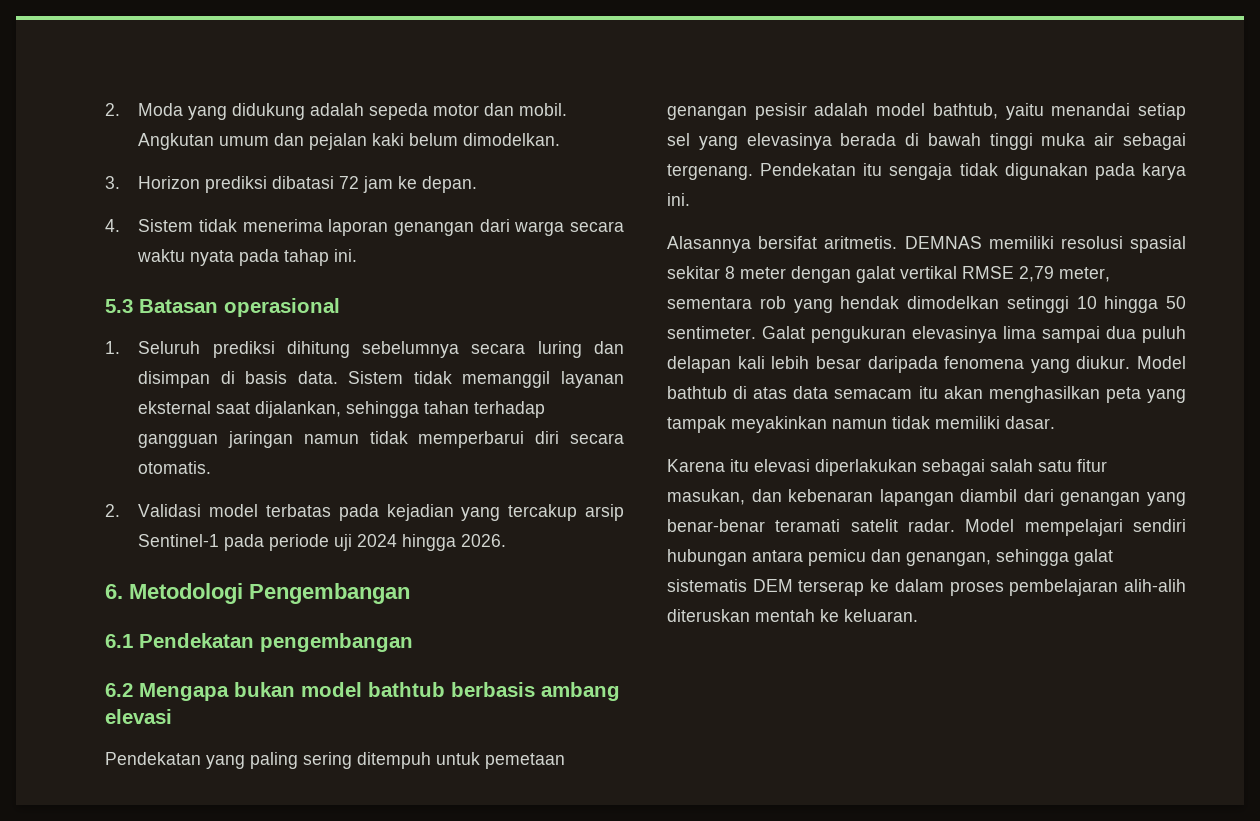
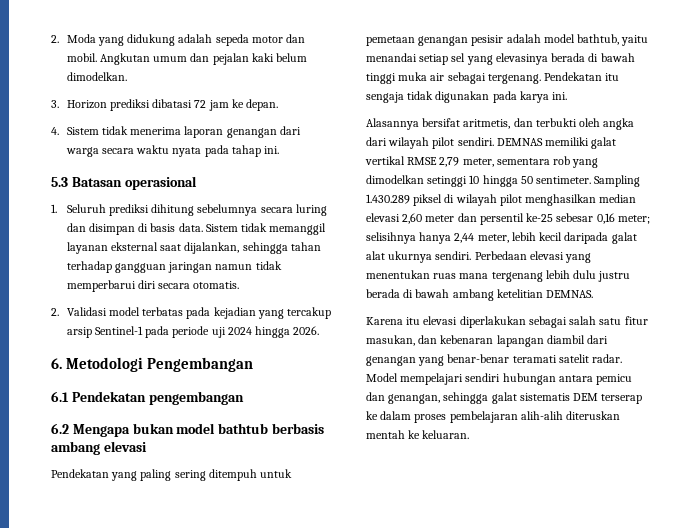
- Alasannya bersifat aritmetis. DEMNAS memiliki resolusi spasial sekitar 8 meter dengan galat vertikal RMSE 2,79 meter, sementara rob yang hendak dimodelkan setinggi 10 hingga 50 sentimeter.
+ Alasannya bersifat aritmetis, dan terbukti oleh angka dari wilayah pilot sendiri. DEMNAS memiliki galat vertikal RMSE 2,79 meter, sementara rob yang dimodelkan setinggi 10 hingga 50 sentimeter.
- Galat pengukuran elevasinya lima sampai dua puluh delapan kali lebih besar daripada fenomena yang diukur. Model bathtub di atas data semacam itu akan menghasilkan peta yang tampak meyakinkan namun tidak memiliki dasar.
+ Sampling 1.430.289 piksel di wilayah pilot menghasilkan median elevasi 2,60 meter dan persentil ke-25 sebesar 0,16 meter; selisihnya hanya 2,44 meter, lebih kecil daripada galat alat ukurnya sendiri. Perbedaan elevasi yang menentukan ruas mana tergenang lebih dulu justru berada di bawah ambang ketelitian DEMNAS.

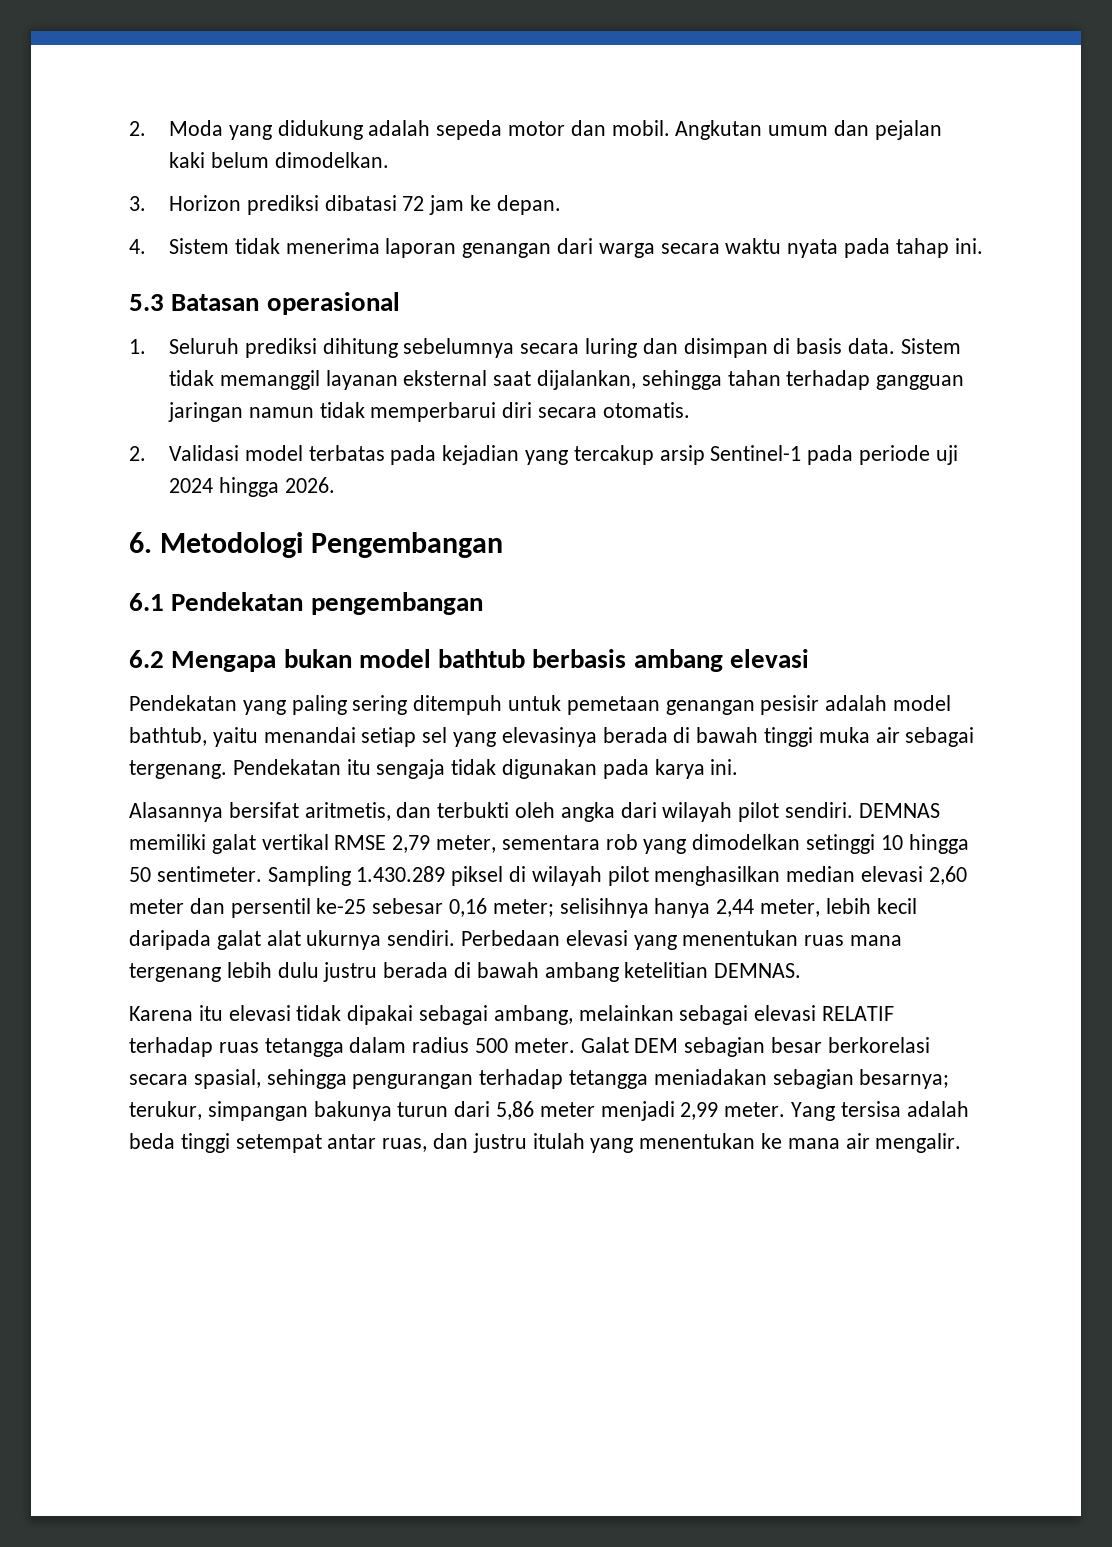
- Karena itu elevasi diperlakukan sebagai salah satu fitur masukan, dan kebenaran lapangan diambil dari genangan yang benar-benar teramati satelit radar. Model mempelajari sendiri hubungan antara pemicu dan genangan, sehingga galat sistematis DEM terserap ke dalam proses pembelajaran alih-alih diteruskan mentah ke keluaran.
+ Karena itu elevasi tidak dipakai sebagai ambang, melainkan sebagai elevasi RELATIF terhadap ruas tetangga dalam radius 500 meter. Galat DEM sebagian besar berkorelasi secara spasial, sehingga pengurangan terhadap tetangga meniadakan sebagian besarnya; terukur, simpangan bakunya turun dari 5,86 meter menjadi 2,99 meter. Yang tersisa adalah beda tinggi setempat antar ruas, dan justru itulah yang menentukan ke mana air mengalir.

